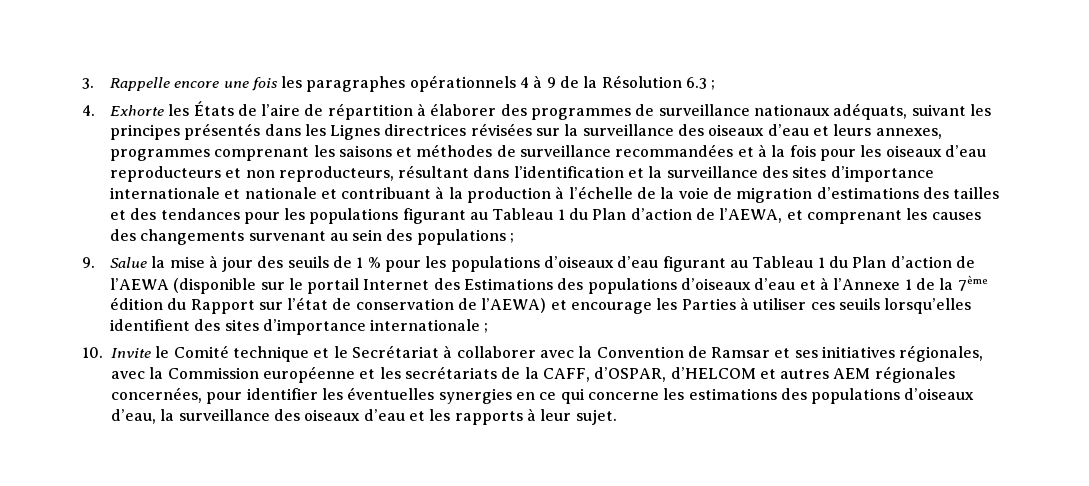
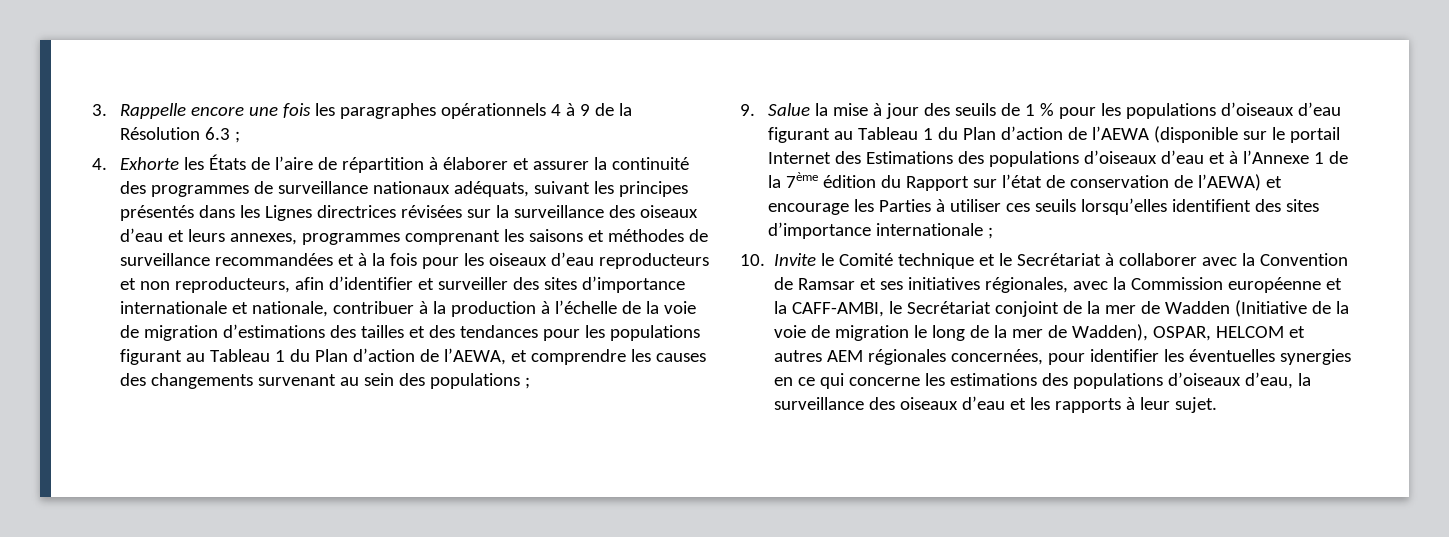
- 4. Exhorte les États de l’aire de répartition à élaborer des programmes de surveillance nationaux adéquats, suivant les principes présentés dans les Lignes directrices révisées sur la surveillance des oiseaux d’eau et leurs annexes, programmes comprenant les saisons et méthodes de surveillance recommandées et à la fois pour les oiseaux d’eau reproducteurs et non reproducteurs, résultant dans l’identification et la surveillance des sites d’importance internationale et nationale et contribuant à la production à l’échelle de la voie de migration d’estimations des tailles et des tendances pour les populations figurant au Tableau 1 du Plan d’action de l’AEWA, et comprenant les causes des changements survenant au sein des populations ;
+ 4. Exhorte les États de l’aire de répartition à élaborer et assurer la continuité des programmes de surveillance nationaux adéquats, suivant les principes présentés dans les Lignes directrices révisées sur la surveillance des oiseaux d’eau et leurs annexes, programmes comprenant les saisons et méthodes de surveillance recommandées et à la fois pour les oiseaux d’eau reproducteurs et non reproducteurs, afin d’identifier et surveiller des sites d’importance internationale et nationale, contribuer à la production à l’échelle de la voie de migration d’estimations des tailles et des tendances pour les populations figurant au Tableau 1 du Plan d’action de l’AEWA, et comprendre les causes des changements survenant au sein des populations ;
- 10. Invite le Comité technique et le Secrétariat à collaborer avec la Convention de Ramsar et ses initiatives régionales, avec la Commission européenne et les secrétariats de la CAFF, d’OSPAR, d’HELCOM et autres AEM régionales concernées, pour identifier les éventuelles synergies en ce qui concerne les estimations des populations d’oiseaux d’eau, la surveillance des oiseaux d’eau et les rapports à leur sujet.
+ 10. Invite le Comité technique et le Secrétariat à collaborer avec la Convention de Ramsar et ses initiatives régionales, avec la Commission européenne et la CAFF-AMBI, le Secrétariat conjoint de la mer de Wadden (Initiative de la voie de migration le long de la mer de Wadden), OSPAR, HELCOM et autres AEM régionales concernées, pour identifier les éventuelles synergies en ce qui concerne les estimations des populations d’oiseaux d’eau, la surveillance des oiseaux d’eau et les rapports à leur sujet.

